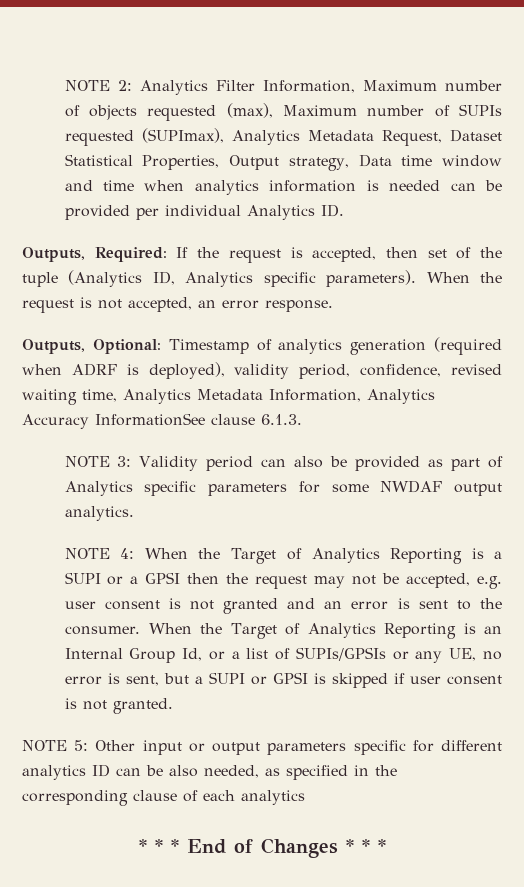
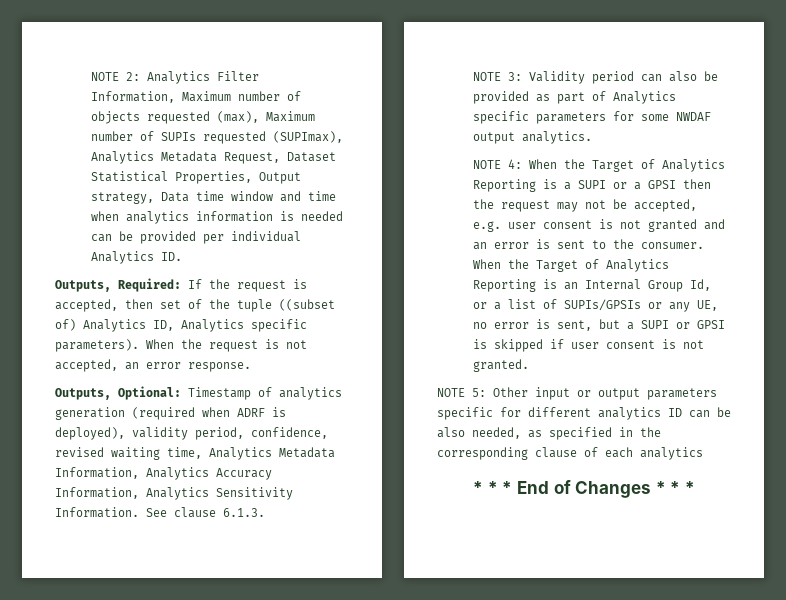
- Outputs, Required: If the request is accepted, then set of the tuple (Analytics ID, Analytics specific parameters).
+ Outputs, Required: If the request is accepted, then set of the tuple ((subset of) Analytics ID, Analytics specific parameters).
- Outputs, Optional: Timestamp of analytics generation (required when ADRF is deployed), validity period, confidence, revised waiting time, Analytics Metadata Information, Analytics Accuracy InformationSee clause 6.1.3.
+ Outputs, Optional: Timestamp of analytics generation (required when ADRF is deployed), validity period, confidence, revised waiting time, Analytics Metadata Information, Analytics Accuracy Information, Analytics Sensitivity Information. See clause 6.1.3.

